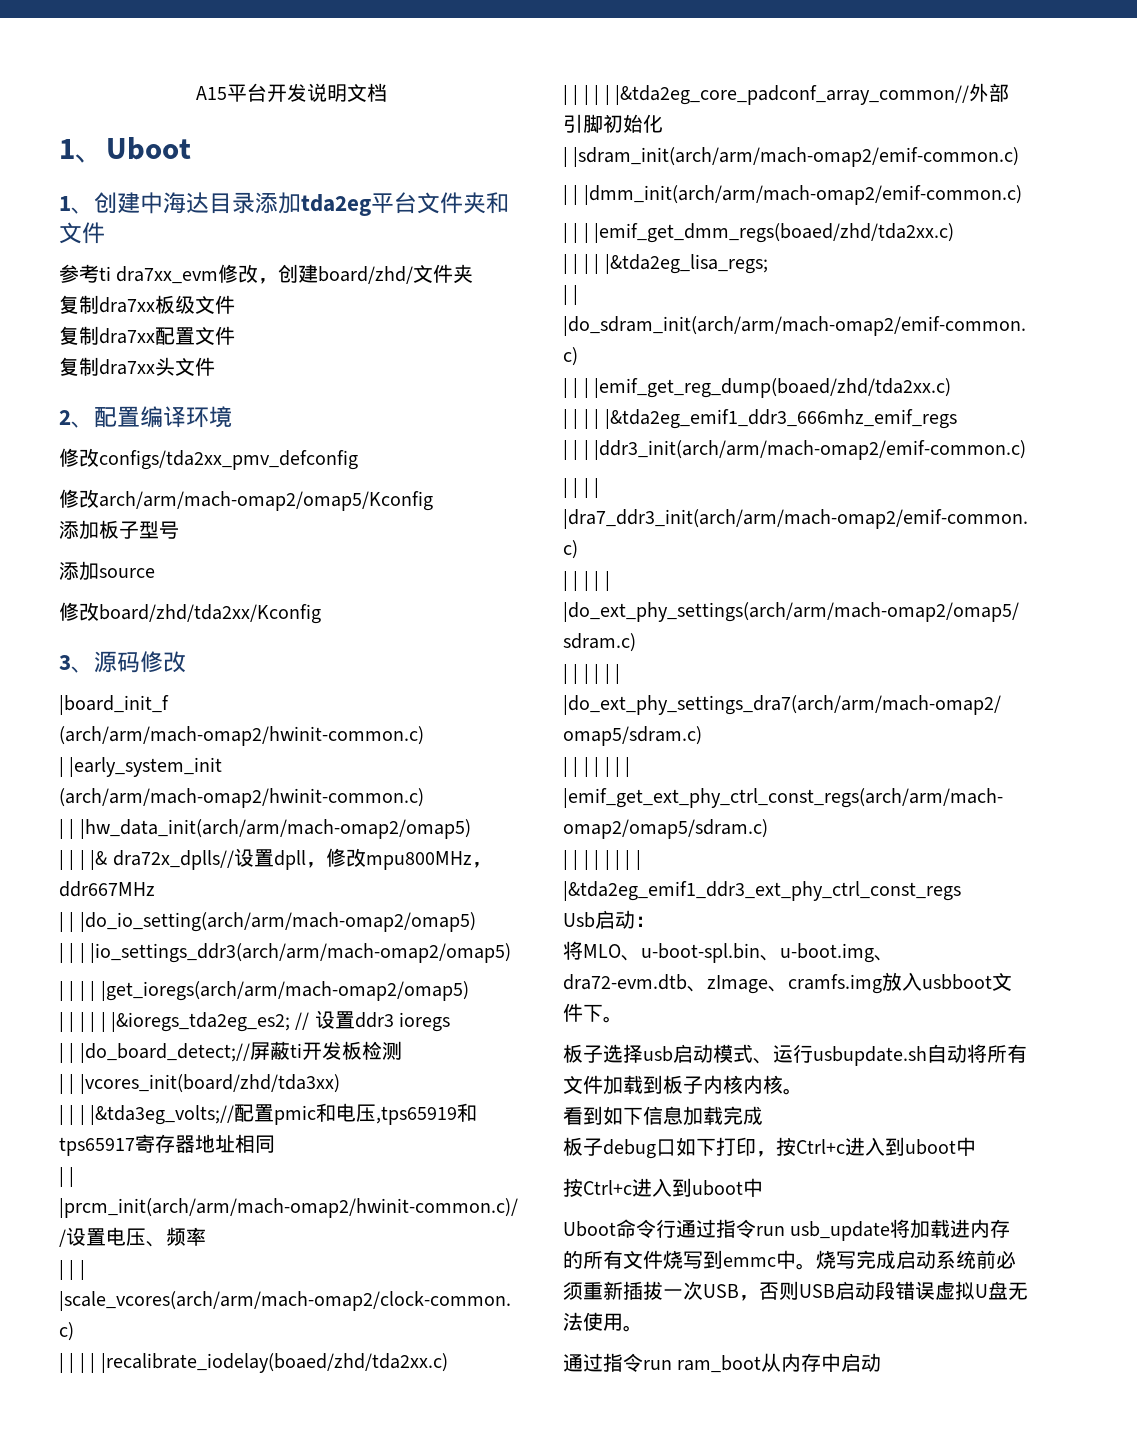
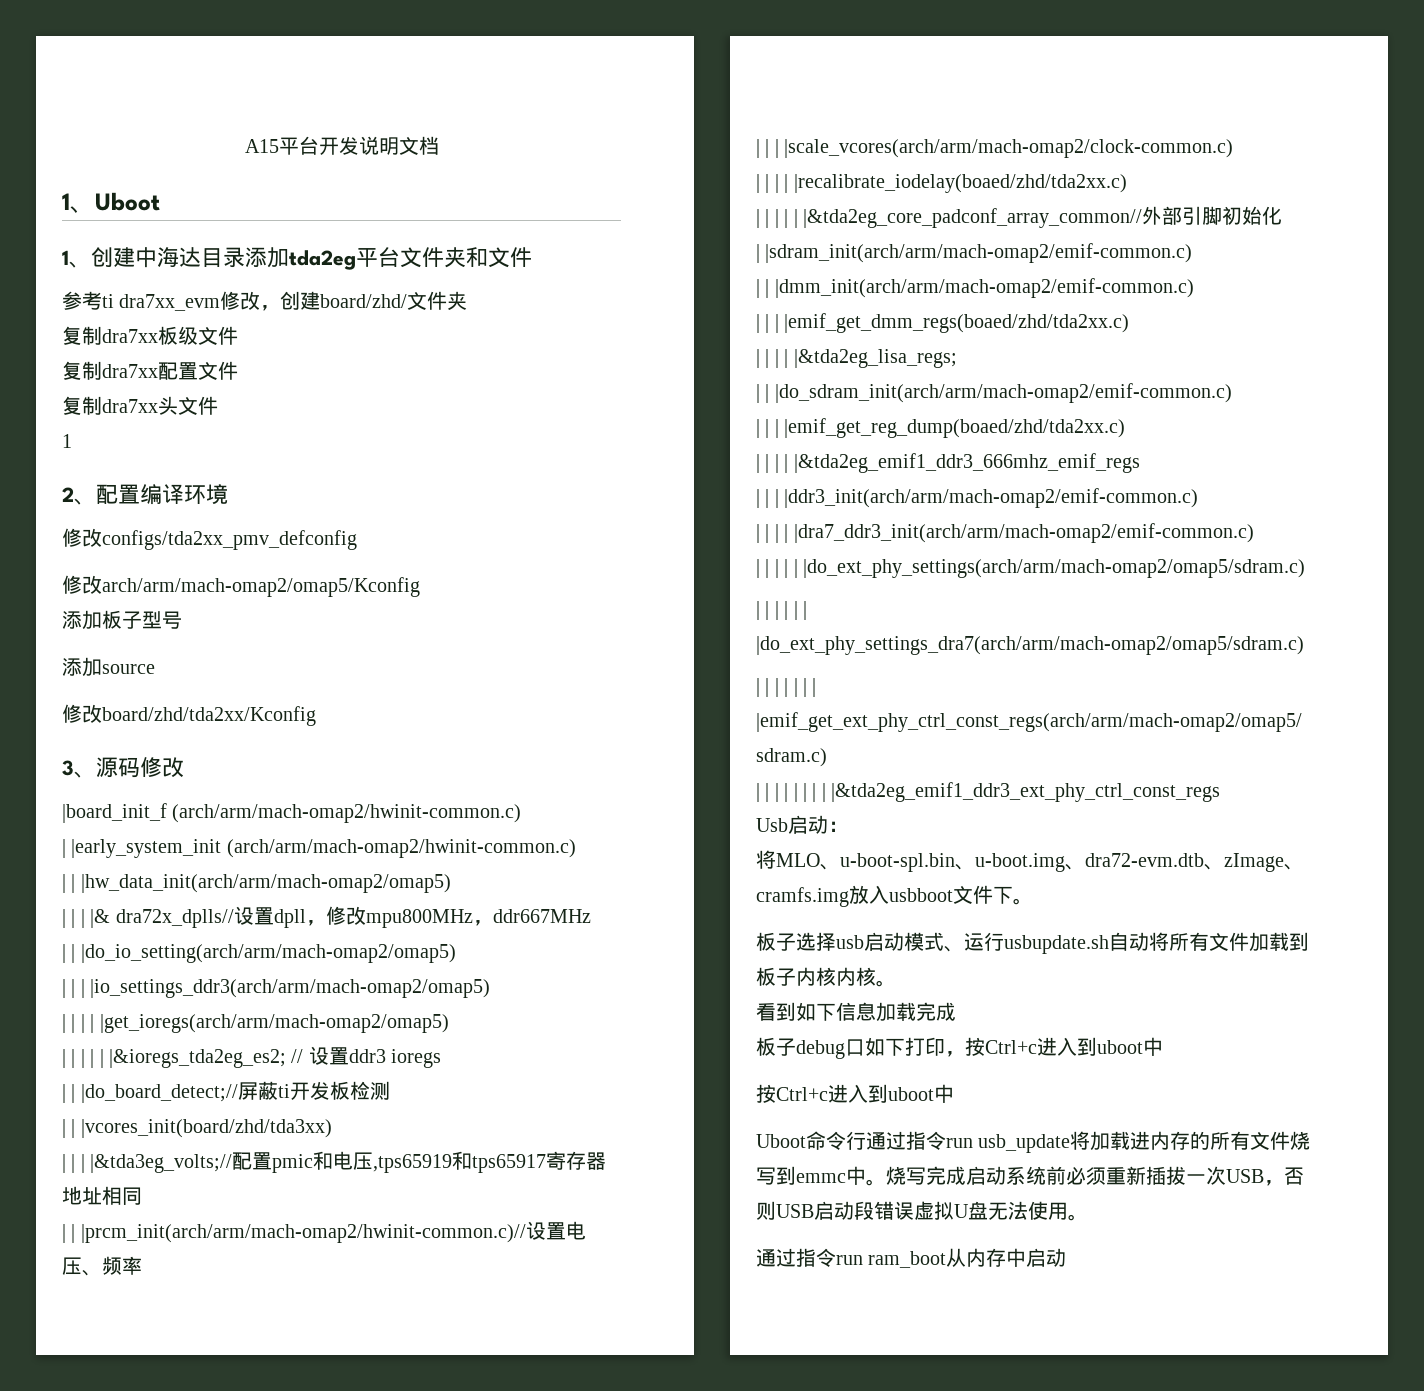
  复制dra7xx头文件
+ 1

